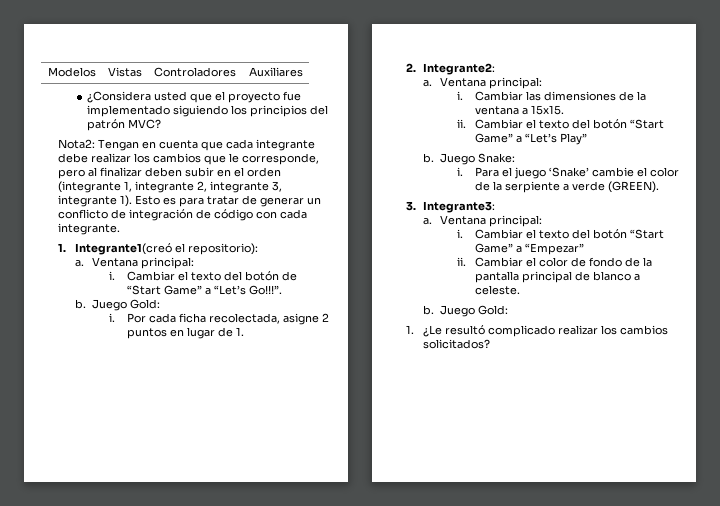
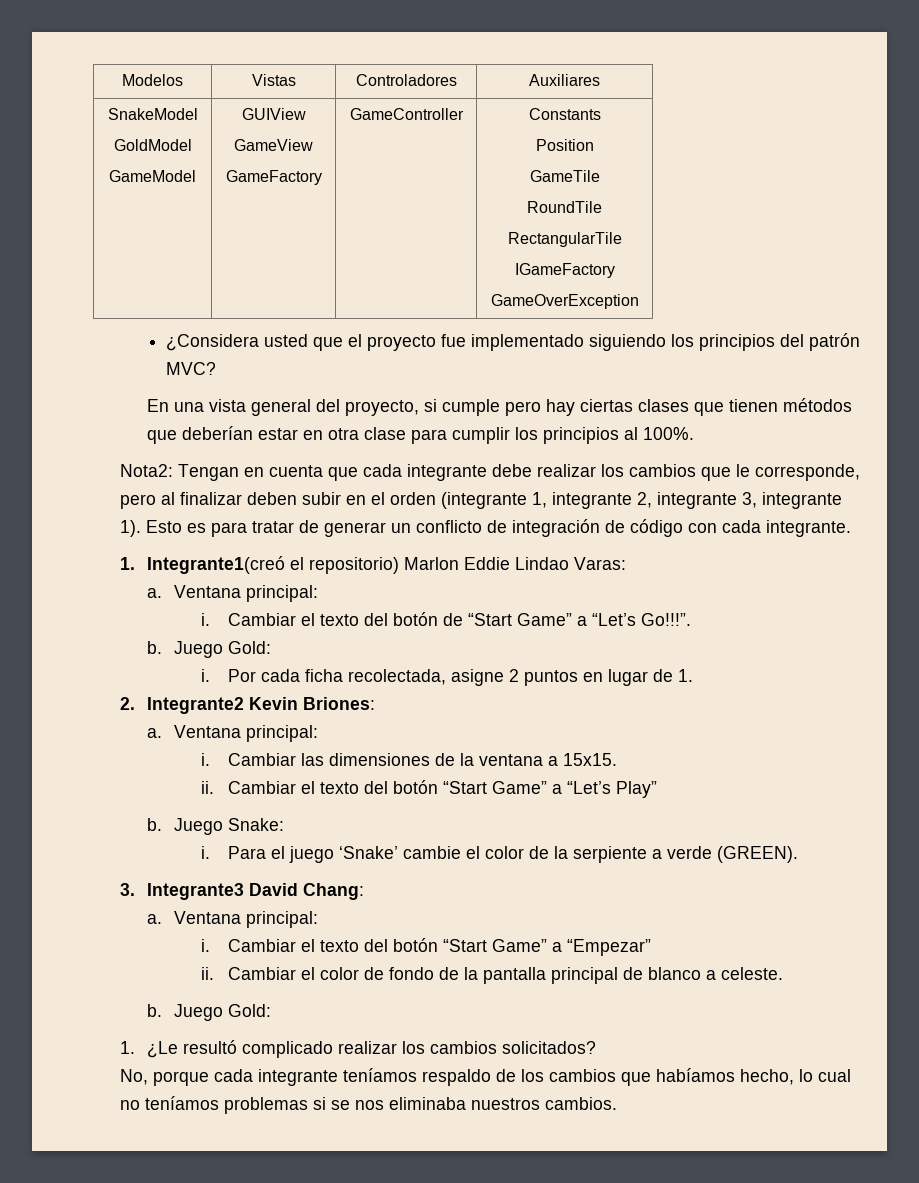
+ SnakeModel
+ GoldModel
+ GameModel | GUIView
+ GameView
+ GameFactory | GameController | Constants
+ Position
+ GameTile
+ RoundTile
+ RectangularTile
+ IGameFactory
+ GameOverException
+ En una vista general del proyecto, si cumple pero hay ciertas clases que tienen métodos que deberían estar en otra clase para cumplir los principios al 100%.
- 1. Integrante1(creó el repositorio):
+ 1. Integrante1(creó el repositorio) Marlon Eddie Lindao Varas:
- 2. Integrante2:
+ 2. Integrante2 Kevin Briones:
- 3. Integrante3:
+ 3. Integrante3 David Chang:
+ No, porque cada integrante teníamos respaldo de los cambios que habíamos hecho, lo cual no teníamos problemas si se nos eliminaba nuestros cambios.

